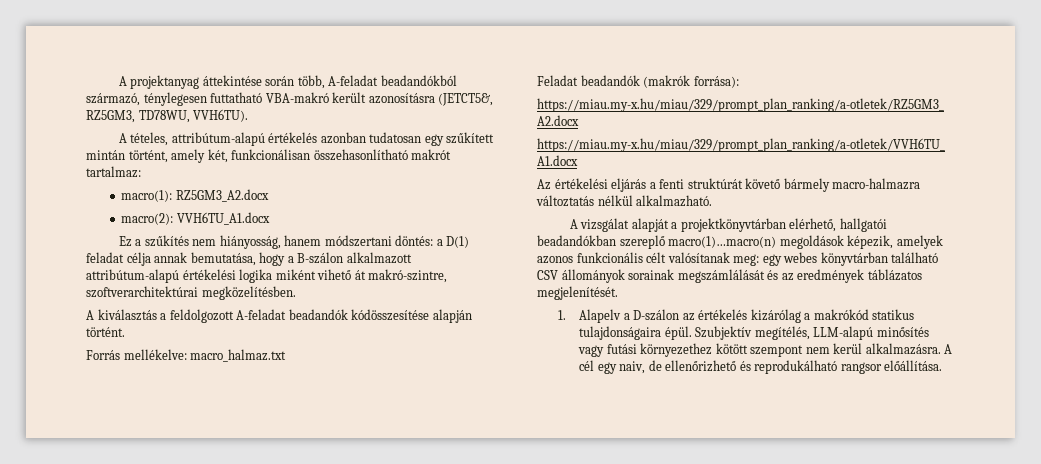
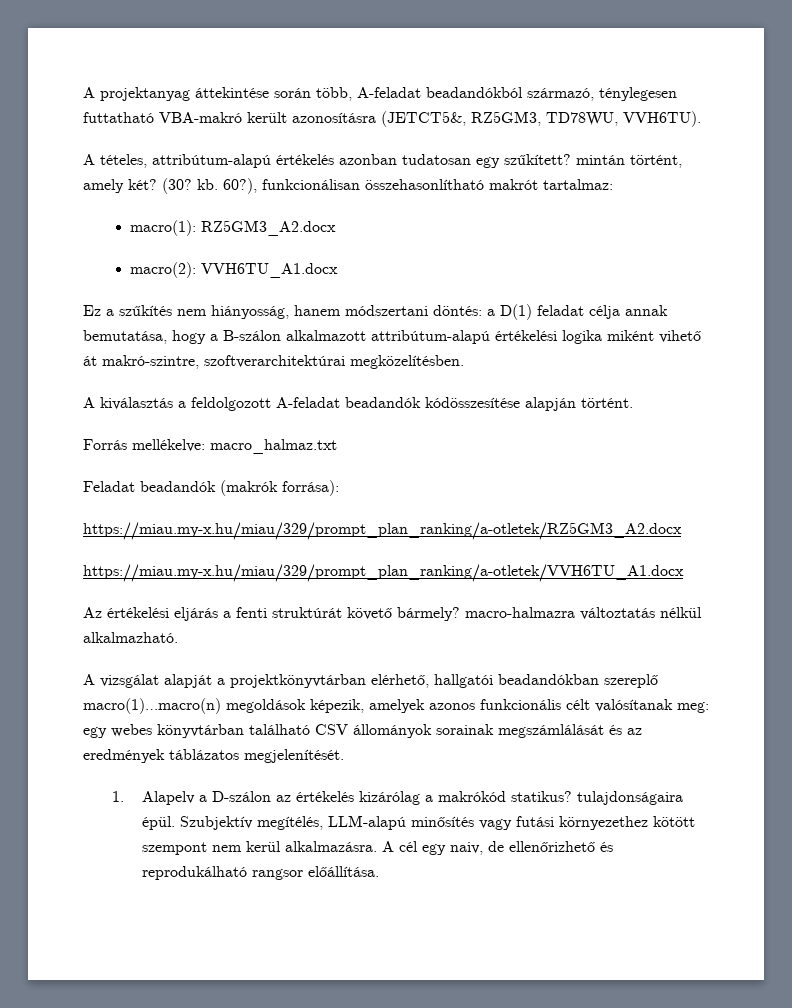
- A tételes, attribútum-alapú értékelés azonban tudatosan egy szűkített mintán történt, amely két, funkcionálisan összehasonlítható makrót tartalmaz:
+ A tételes, attribútum-alapú értékelés azonban tudatosan egy szűkített? mintán történt, amely két? (30? kb. 60?), funkcionálisan összehasonlítható makrót tartalmaz:
- Az értékelési eljárás a fenti struktúrát követő bármely macro-halmazra változtatás nélkül alkalmazható.
+ Az értékelési eljárás a fenti struktúrát követő bármely? macro-halmazra változtatás nélkül alkalmazható.
- 1. Alapelv a D-szálon az értékelés kizárólag a makrókód statikus tulajdonságaira épül.
+ 1. Alapelv a D-szálon az értékelés kizárólag a makrókód statikus? tulajdonságaira épül.

